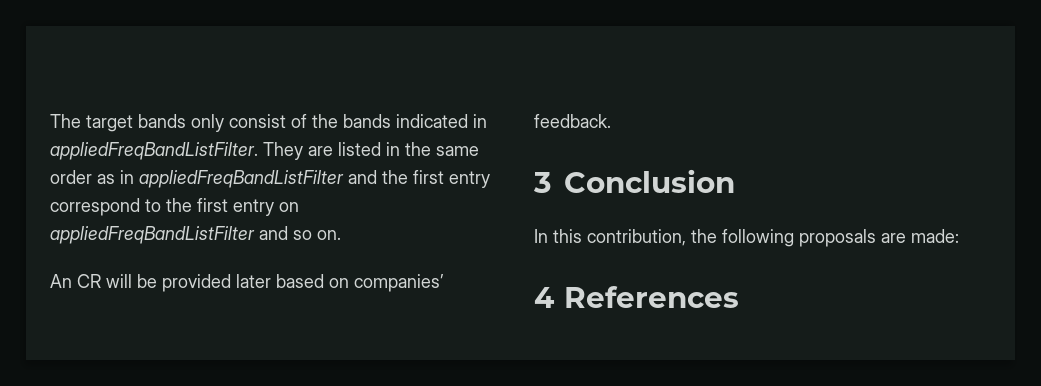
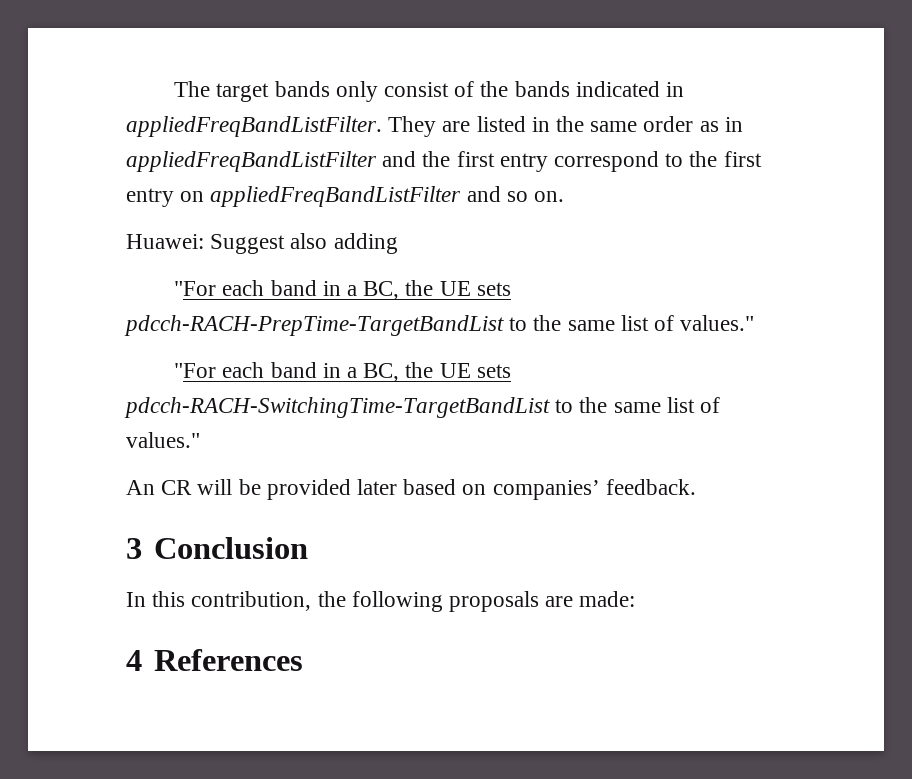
+ Huawei: Suggest also adding
+ "For each band in a BC, the UE sets pdcch-RACH-PrepTime-TargetBandList to the same list of values."
+ "For each band in a BC, the UE sets pdcch-RACH-SwitchingTime-TargetBandList to the same list of values."

